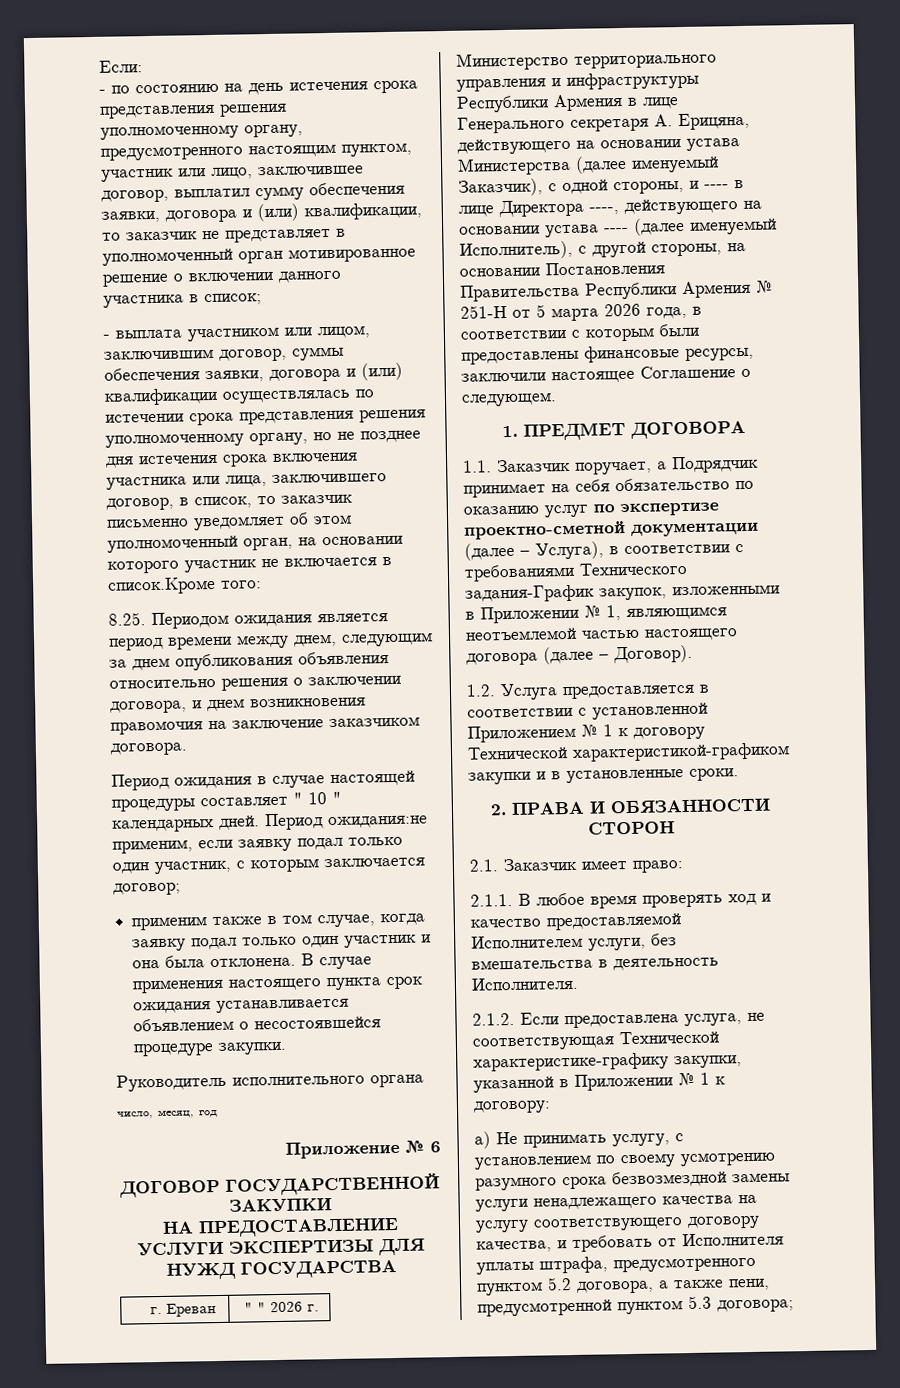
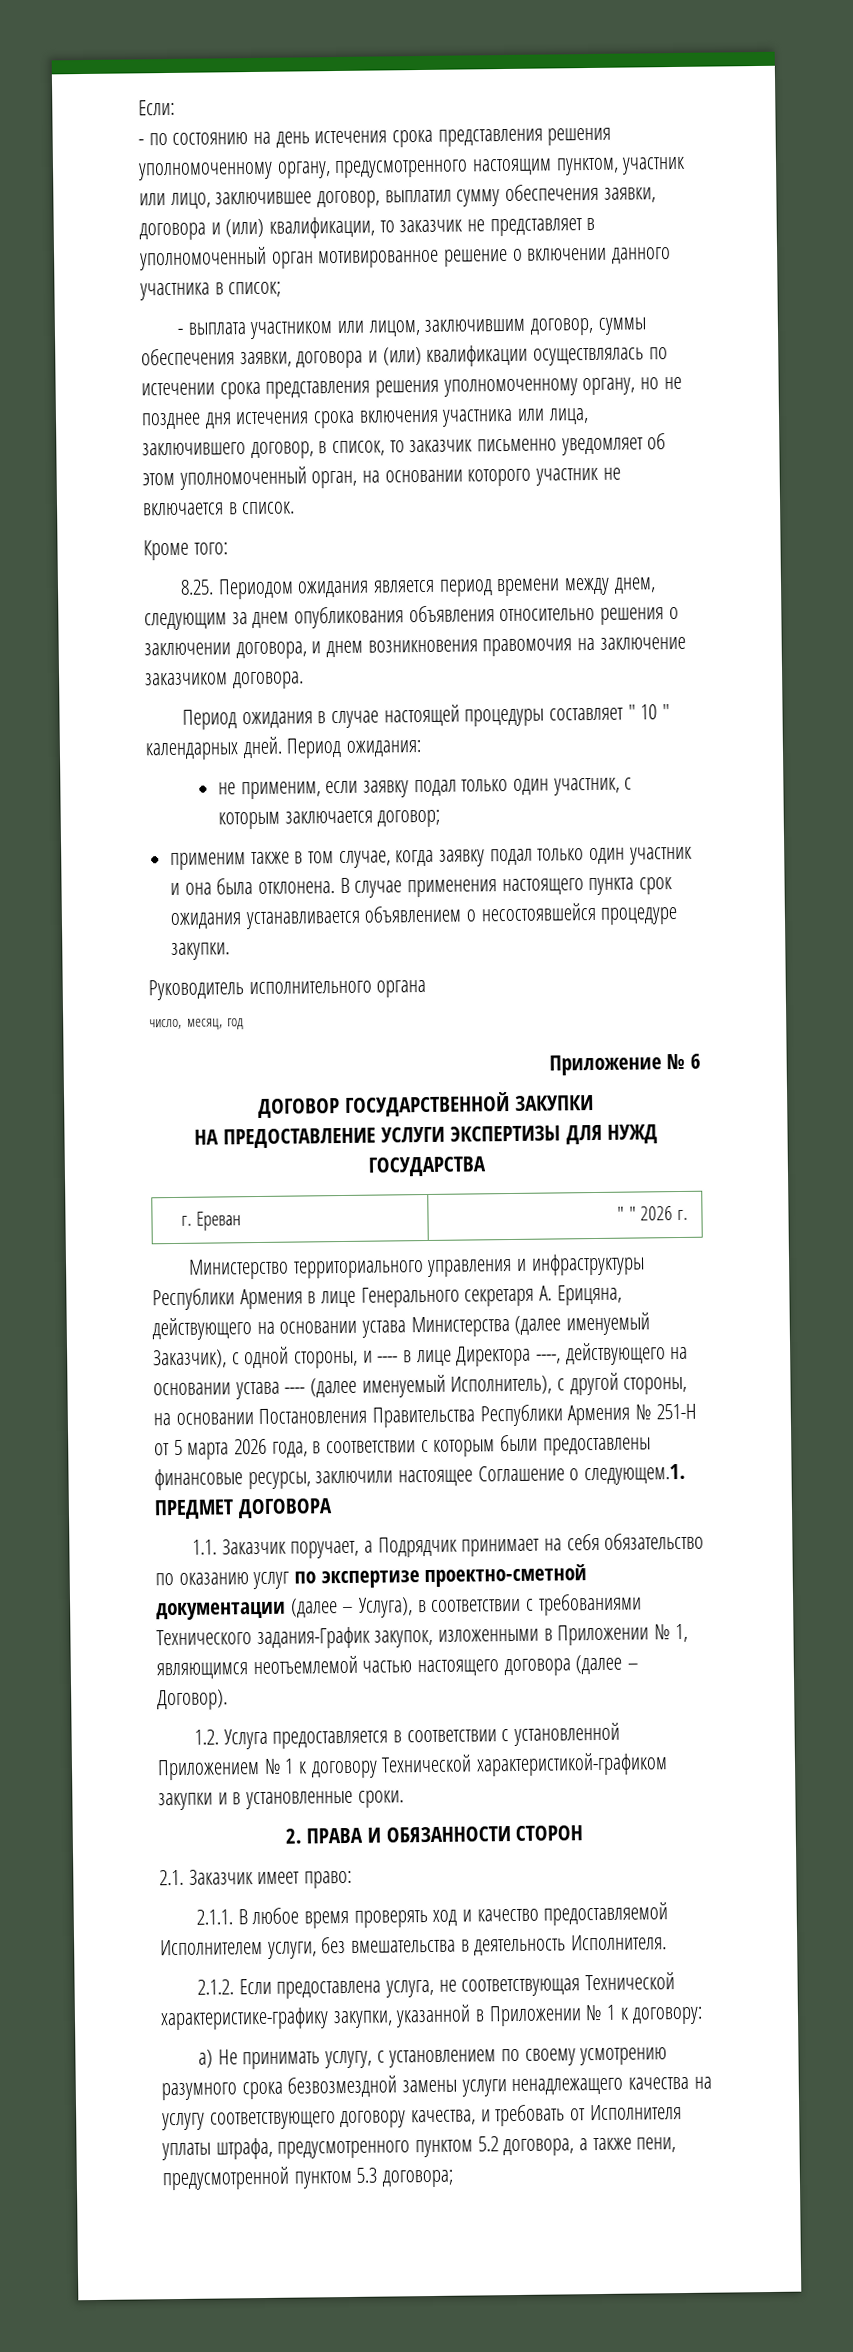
- - выплата участником или лицом, заключившим договор, суммы обеспечения заявки, договора и (или) квалификации осуществлялась по истечении срока представления решения уполномоченному органу, но не позднее дня истечения срока включения участника или лица, заключившего договор, в список, то заказчик письменно уведомляет об этом уполномоченный орган, на основании которого участник не включается в список.Кроме того:
+ - выплата участником или лицом, заключившим договор, суммы обеспечения заявки, договора и (или) квалификации осуществлялась по истечении срока представления решения уполномоченному органу, но не позднее дня истечения срока включения участника или лица, заключившего договор, в список, то заказчик письменно уведомляет об этом уполномоченный орган, на основании которого участник не включается в список.
+ Кроме того:
- Период ожидания:не применим, если заявку подал только один участник, с которым заключается договор;
+ Период ожидания:
+ не применим, если заявку подал только один участник, с которым заключается договор;
- Министерство территориального управления и инфраструктуры Республики Армения в лице Генерального секретаря А. Ерицяна, действующего на основании устава Министерства (далее именуемый Заказчик), с одной стороны, и ---- в лице Директора ----, действующего на основании устава ---- (далее именуемый Исполнитель), с другой стороны, на основании Постановления Правительства Республики Армения № 251-Н от 5 марта 2026 года, в соответствии с которым были предоставлены финансовые ресурсы, заключили настоящее Соглашение о следующем.
- 1. ПРЕДМЕТ ДОГОВОРА
+ Министерство территориального управления и инфраструктуры Республики Армения в лице Генерального секретаря А. Ерицяна, действующего на основании устава Министерства (далее именуемый Заказчик), с одной стороны, и ---- в лице Директора ----, действующего на основании устава ---- (далее именуемый Исполнитель), с другой стороны, на основании Постановления Правительства Республики Армения № 251-Н от 5 марта 2026 года, в соответствии с которым были предоставлены финансовые ресурсы, заключили настоящее Соглашение о следующем.1. ПРЕДМЕТ ДОГОВОРА

